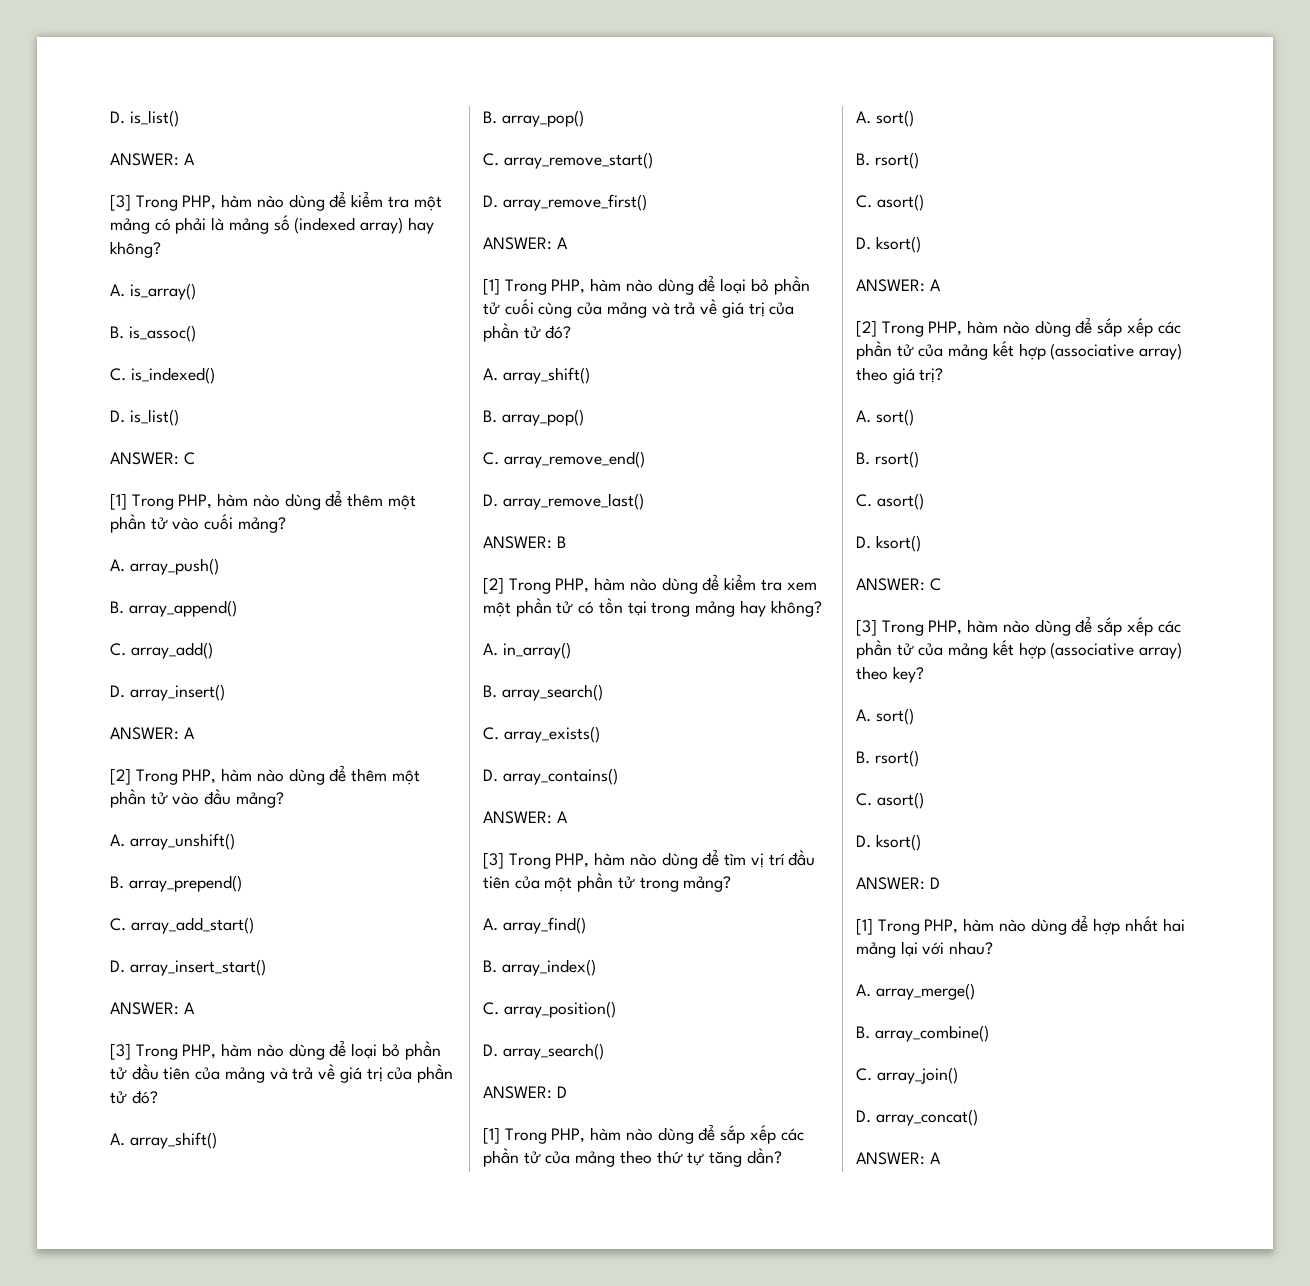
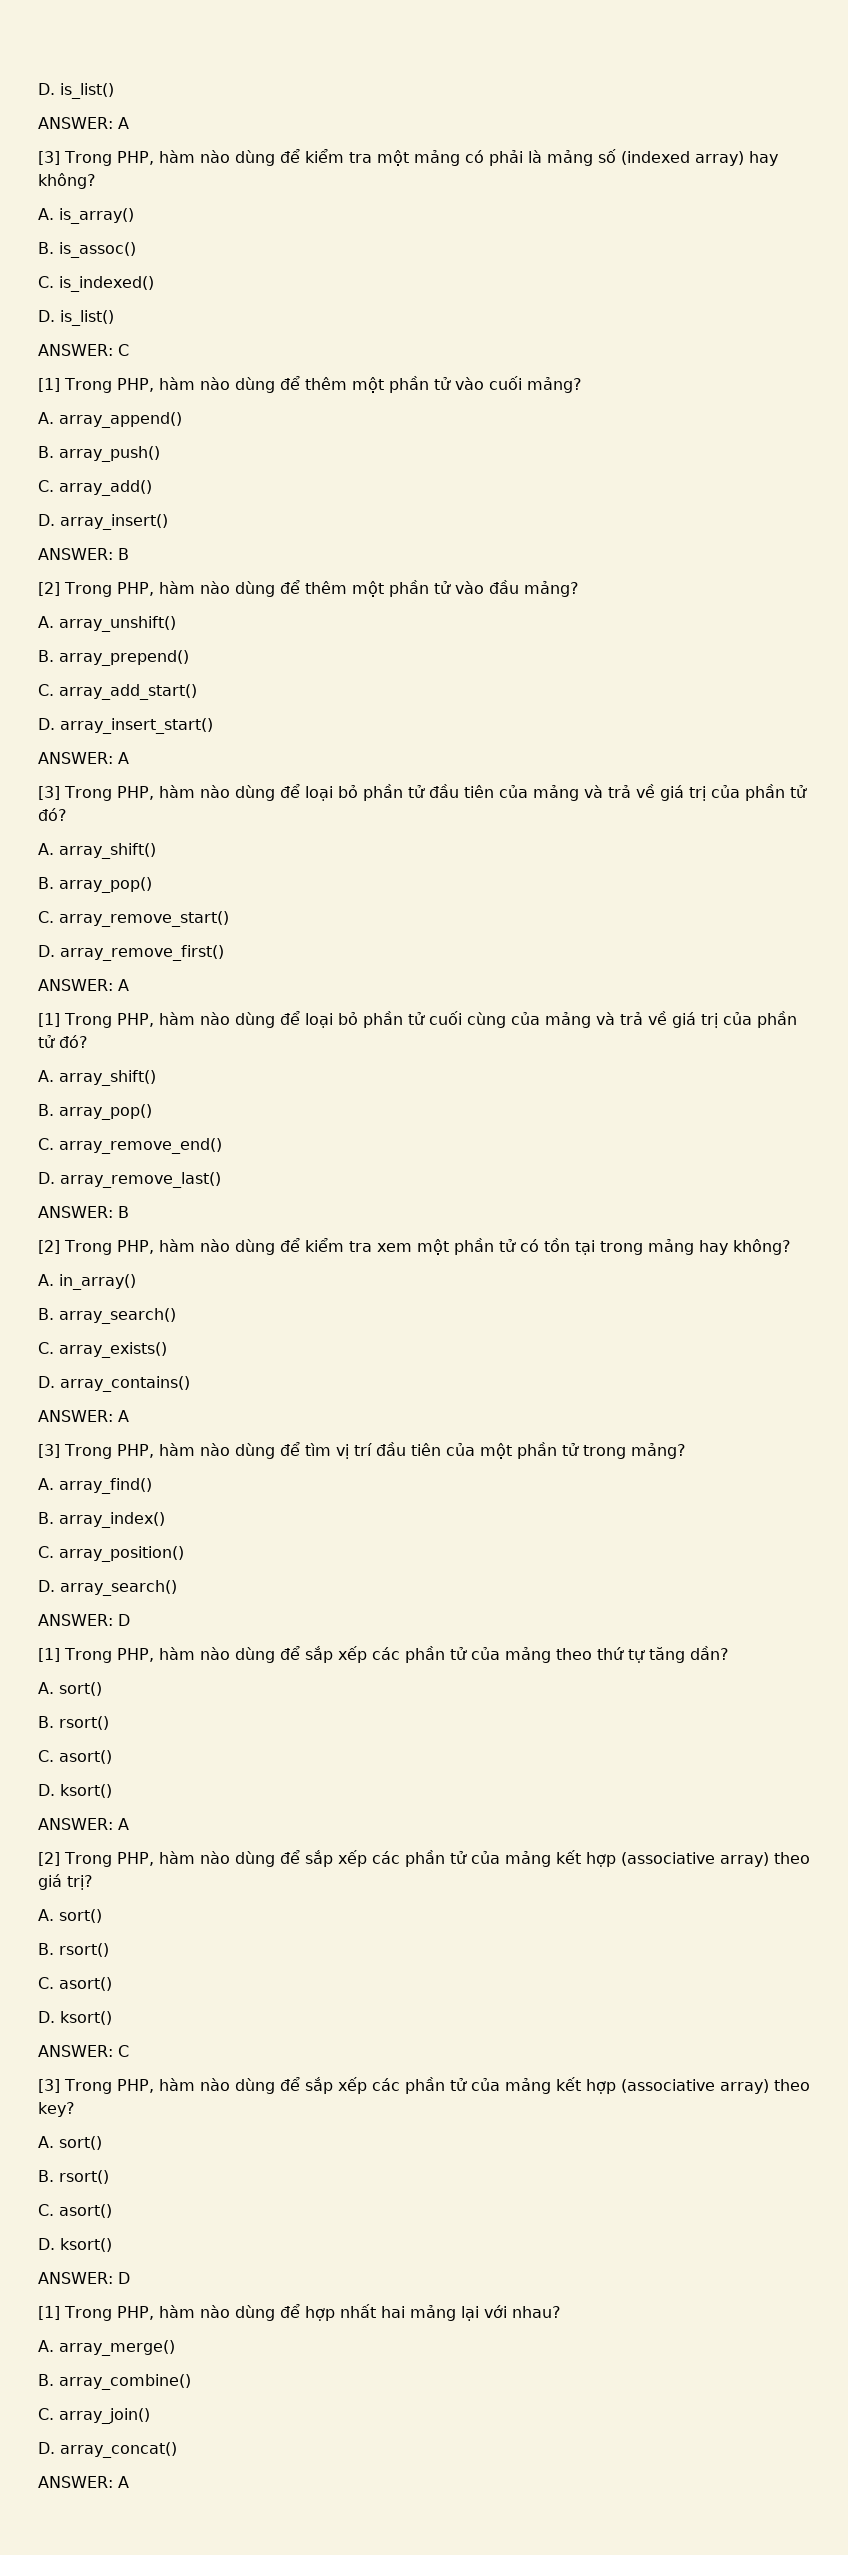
- A. array_push()
- B. array_append()
+ A. array_append()
+ B. array_push()
  D. array_insert()
- ANSWER: A
+ ANSWER: B

